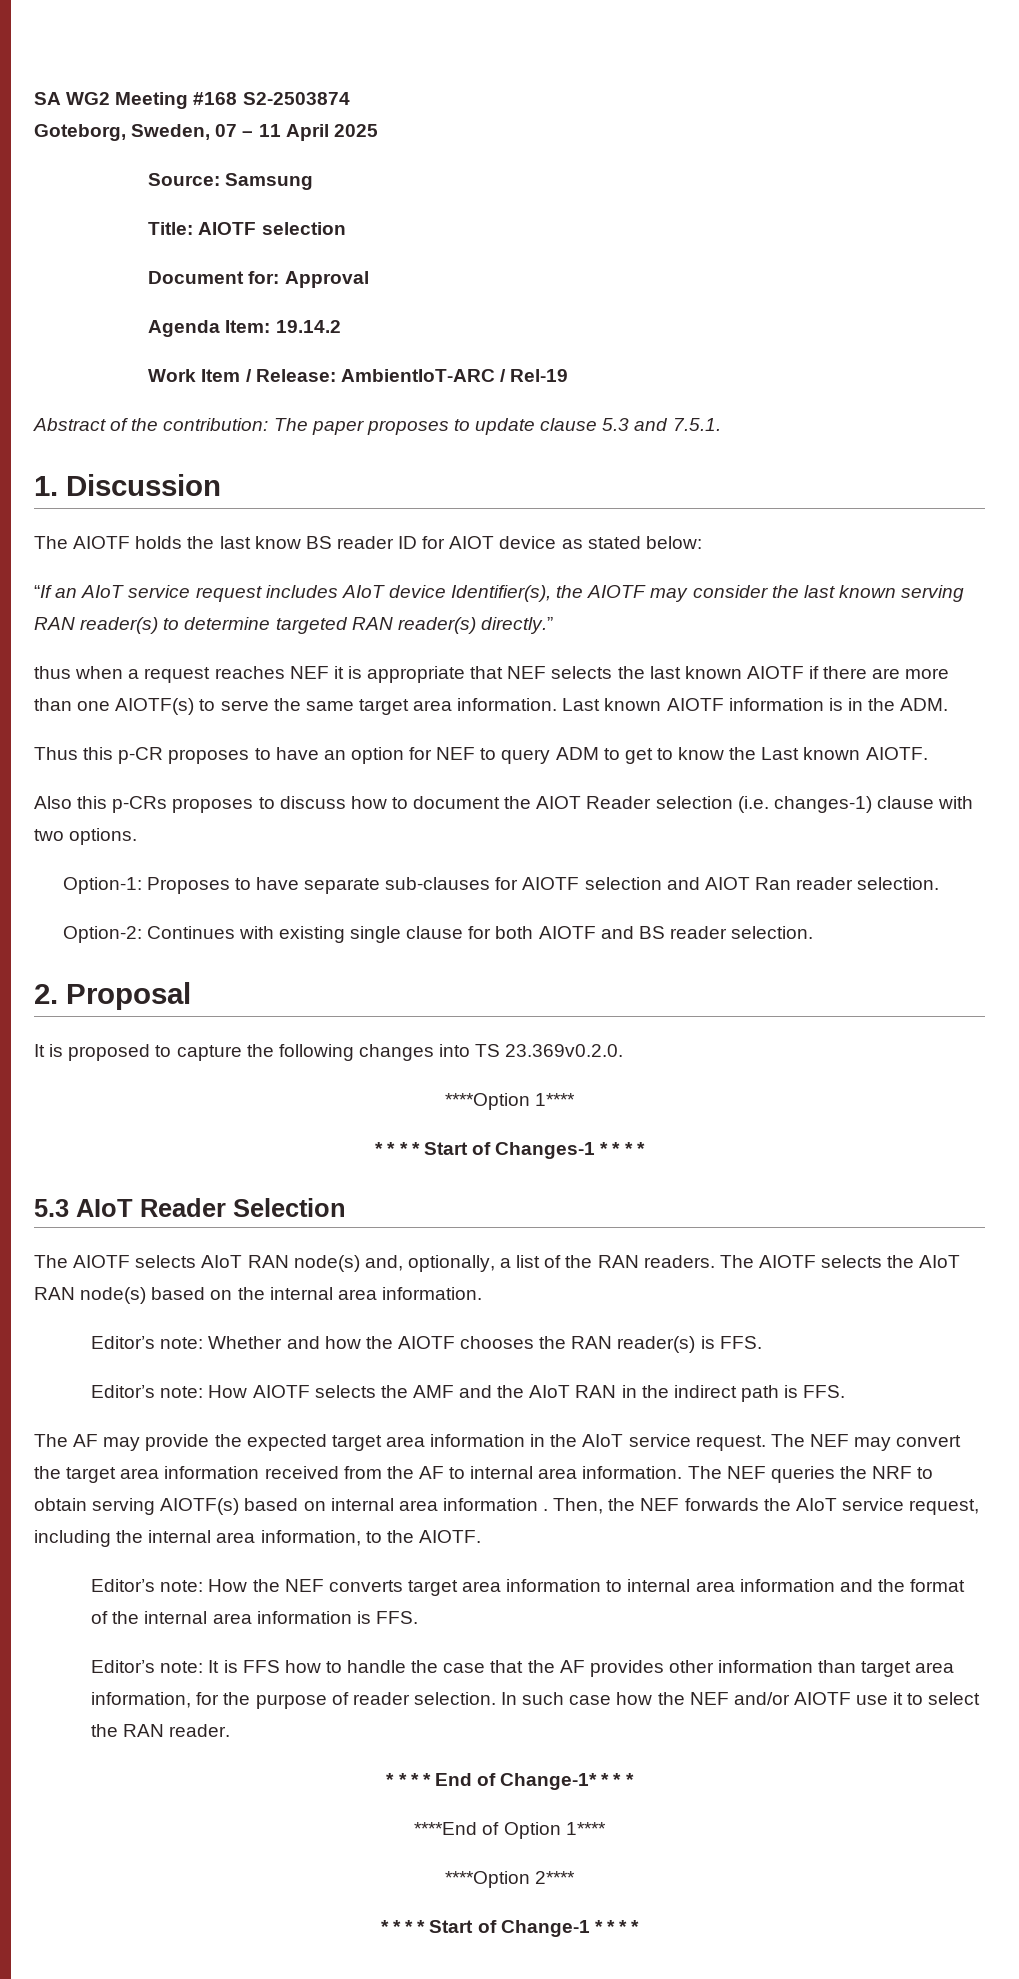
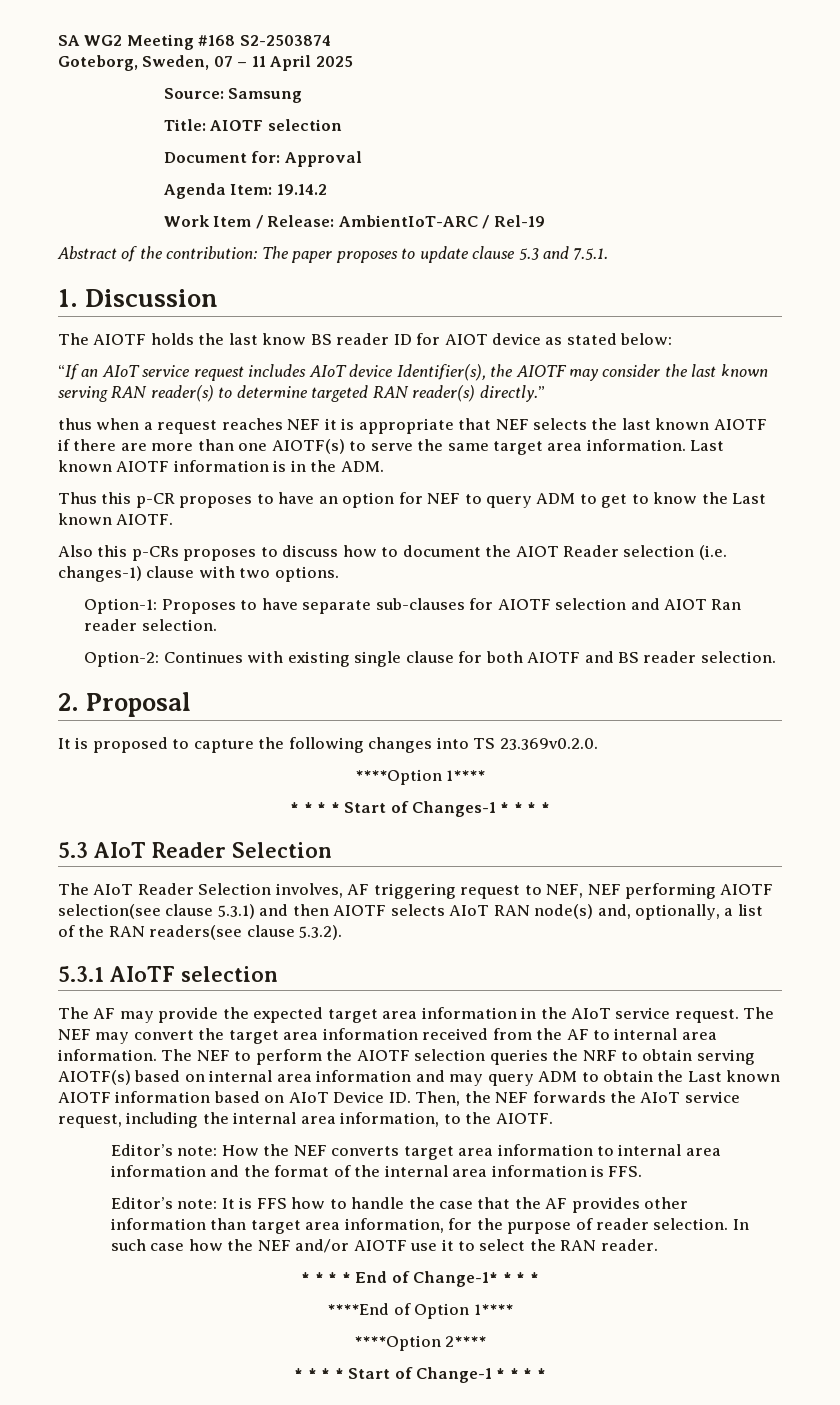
- The AIOTF selects AIoT RAN node(s) and, optionally, a list of the RAN readers. The AIOTF selects the AIoT RAN node(s) based on the internal area information.
- Editor’s note: Whether and how the AIOTF chooses the RAN reader(s) is FFS.
- Editor’s note: How AIOTF selects the AMF and the AIoT RAN in the indirect path is FFS.
+ The AIoT Reader Selection involves, AF triggering request to NEF, NEF performing AIOTF selection(see clause 5.3.1) and then AIOTF selects AIoT RAN node(s) and, optionally, a list of the RAN readers(see clause 5.3.2).
+ 5.3.1 AIoTF selection
- The NEF queries the NRF to obtain serving AIOTF(s) based on internal area information . Then, the NEF forwards the AIoT service request, including the internal area information, to the AIOTF.
+ The NEF to perform the AIOTF selection queries the NRF to obtain serving AIOTF(s) based on internal area information and may query ADM to obtain the Last known AIOTF information based on AIoT Device ID. Then, the NEF forwards the AIoT service request, including the internal area information, to the AIOTF.

